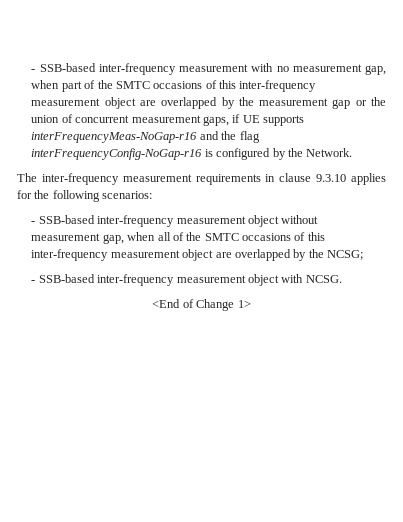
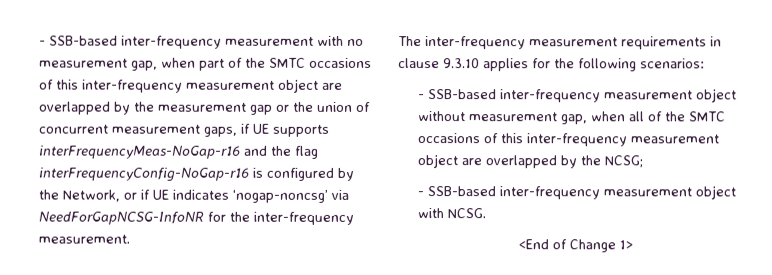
- - SSB-based inter-frequency measurement with no measurement gap, when part of the SMTC occasions of this inter-frequency measurement object are overlapped by the measurement gap or the union of concurrent measurement gaps, if UE supports interFrequencyMeas-NoGap-r16 and the flag interFrequencyConfig-NoGap-r16 is configured by the Network.
+ - SSB-based inter-frequency measurement with no measurement gap, when part of the SMTC occasions of this inter-frequency measurement object are overlapped by the measurement gap or the union of concurrent measurement gaps, if UE supports interFrequencyMeas-NoGap-r16 and the flag interFrequencyConfig-NoGap-r16 is configured by the Network, or if UE indicates ‘nogap-noncsg’ via NeedForGapNCSG-InfoNR for the inter-frequency measurement.

